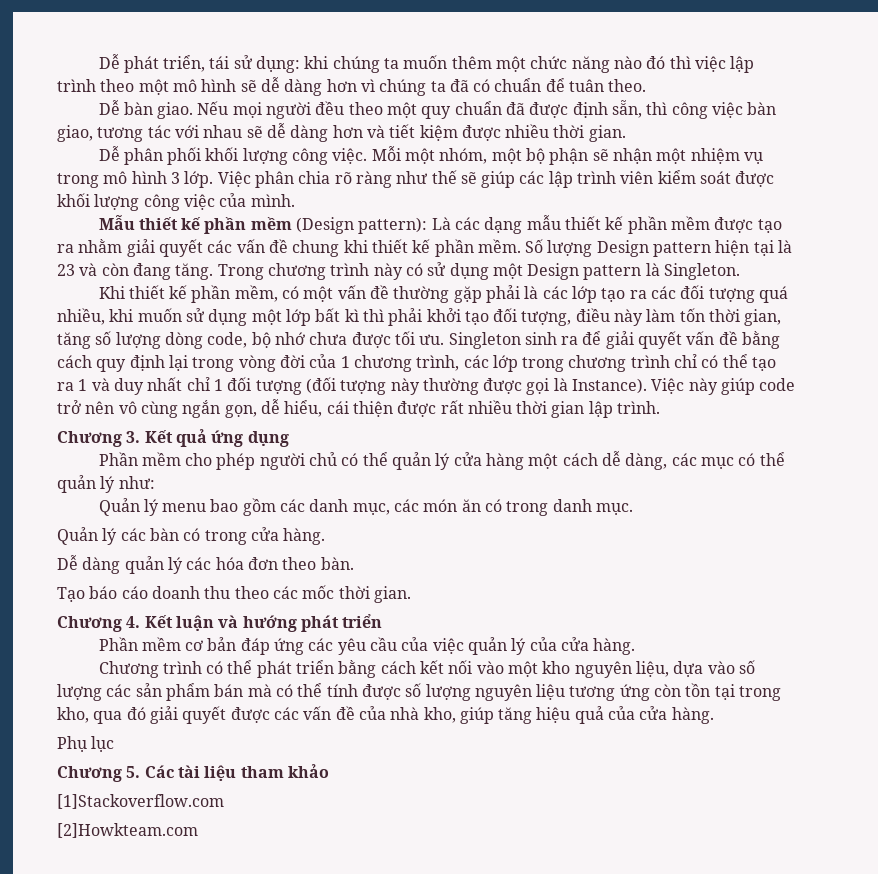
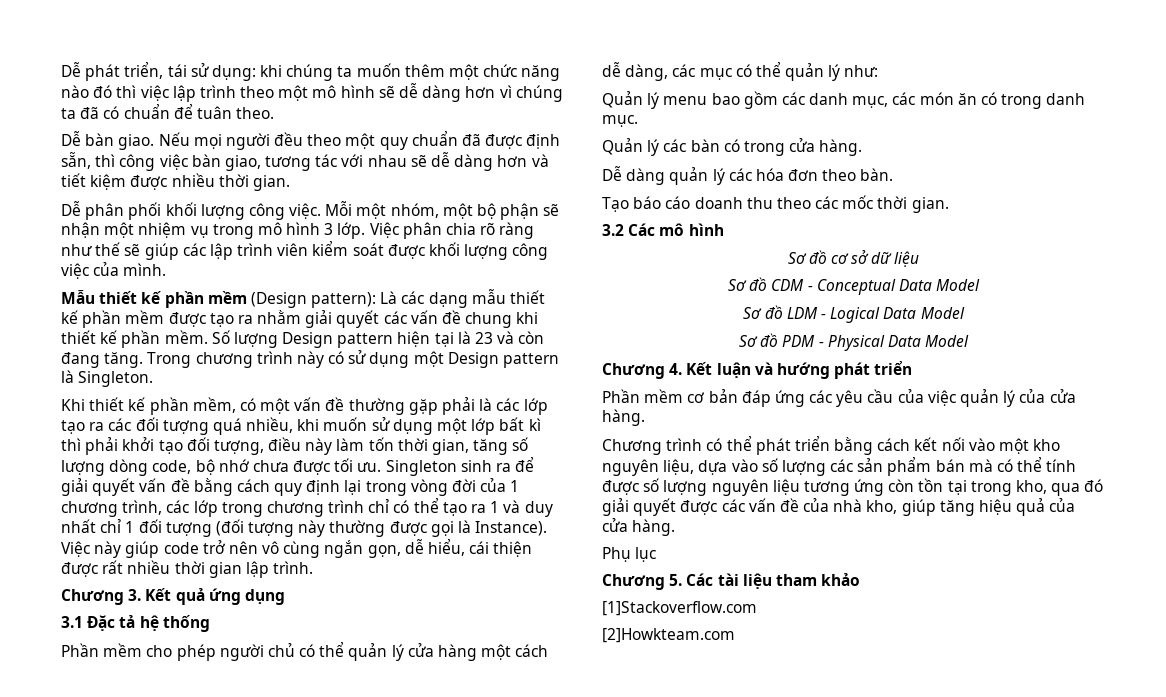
+ 3.1 Đặc tả hệ thống
+ 3.2 Các mô hình
+ Sơ đồ cơ sở dữ liệu
+ Sơ đồ CDM - Conceptual Data Model
+ Sơ đồ LDM - Logical Data Model
+ Sơ đồ PDM - Physical Data Model

